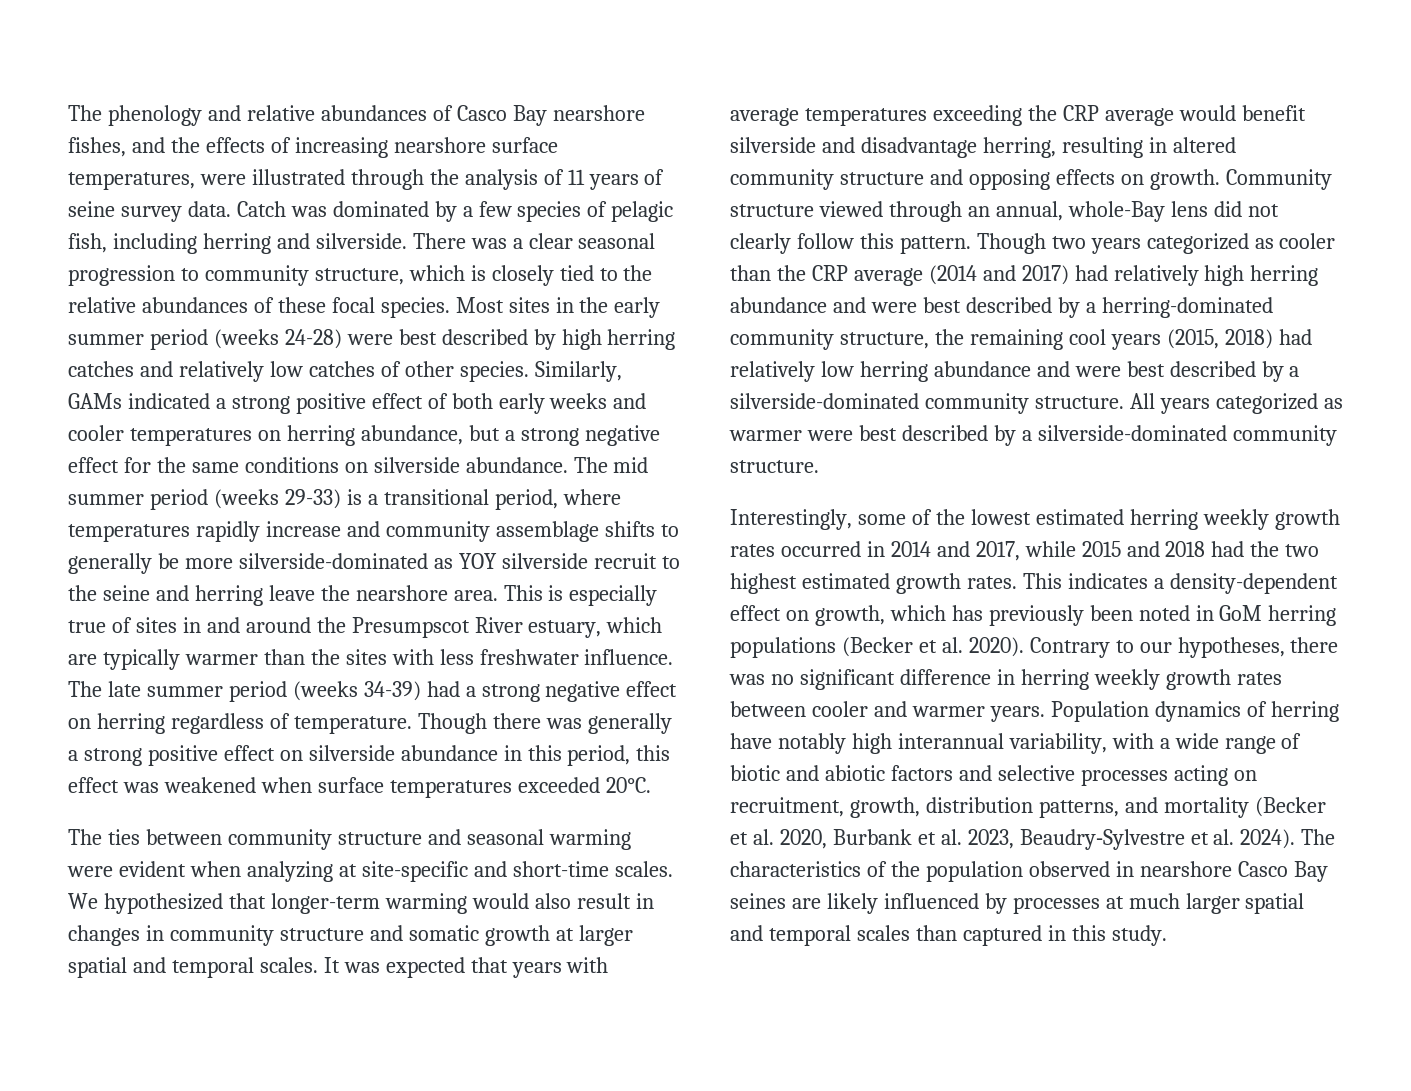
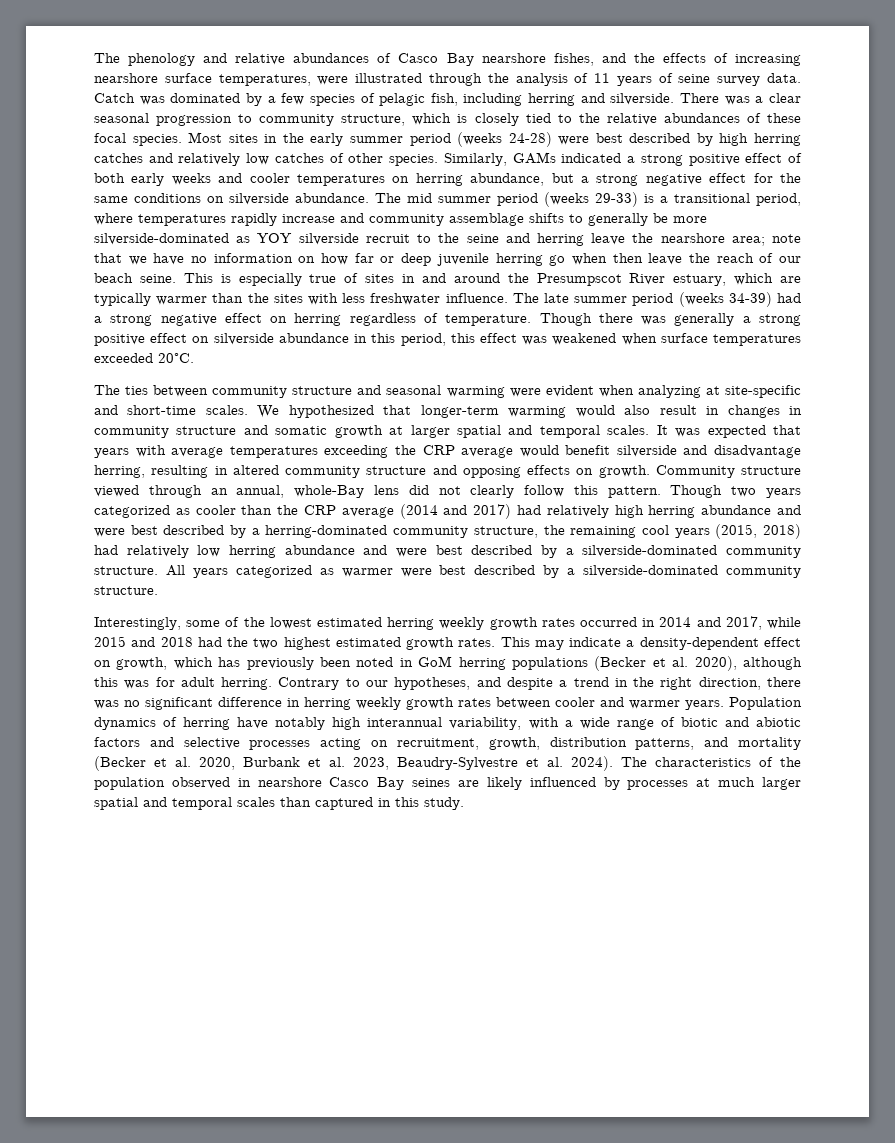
- The mid summer period (weeks 29-33) is a transitional period, where temperatures rapidly increase and community assemblage shifts to generally be more silverside-dominated as YOY silverside recruit to the seine and herring leave the nearshore area.
+ The mid summer period (weeks 29-33) is a transitional period, where temperatures rapidly increase and community assemblage shifts to generally be more silverside-dominated as YOY silverside recruit to the seine and herring leave the nearshore area; note that we have no information on how far or deep juvenile herring go when then leave the reach of our beach seine.
- This indicates a density-dependent effect on growth, which has previously been noted in GoM herring populations (Becker et al. 2020). Contrary to our hypotheses, there was no significant difference in herring weekly growth rates between cooler and warmer years.
+ This may indicate a density-dependent effect on growth, which has previously been noted in GoM herring populations (Becker et al. 2020), although this was for adult herring. Contrary to our hypotheses, and despite a trend in the right direction, there was no significant difference in herring weekly growth rates between cooler and warmer years.

